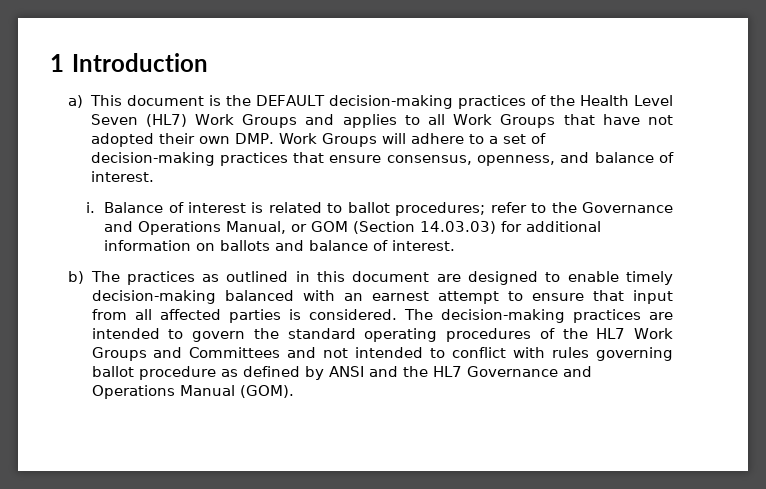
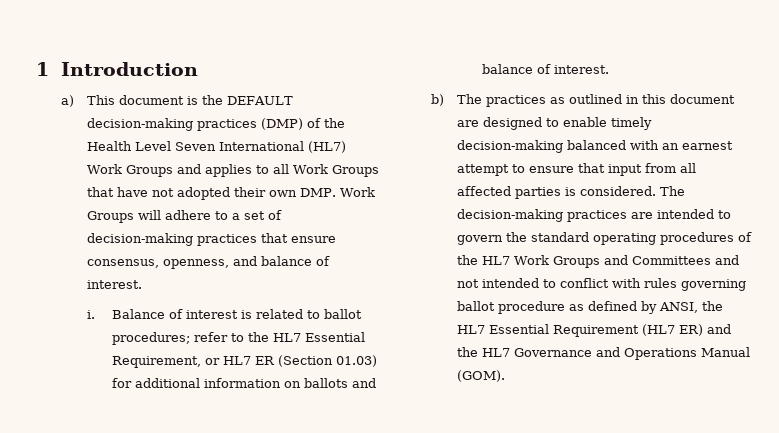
- a) This document is the DEFAULT decision-making practices of the Health Level Seven (HL7) Work Groups and applies to all Work Groups that have not adopted their own DMP. Work Groups will adhere to a set of decision-making practices that ensure consensus, openness, and balance of interest.
+ a) This document is the DEFAULT decision-making practices (DMP) of the Health Level Seven International (HL7) Work Groups and applies to all Work Groups that have not adopted their own DMP. Work Groups will adhere to a set of decision-making practices that ensure consensus, openness, and balance of interest.
- Balance of interest is related to ballot procedures; refer to the Governance and Operations Manual, or GOM (Section 14.03.03) for additional information on ballots and balance of interest.
+ Balance of interest is related to ballot procedures; refer to the HL7 Essential Requirement, or HL7 ER (Section 01.03) for additional information on ballots and balance of interest.
- The decision-making practices are intended to govern the standard operating procedures of the HL7 Work Groups and Committees and not intended to conflict with rules governing ballot procedure as defined by ANSI and the HL7 Governance and Operations Manual (GOM).
+ The decision-making practices are intended to govern the standard operating procedures of the HL7 Work Groups and Committees and not intended to conflict with rules governing ballot procedure as defined by ANSI, the HL7 Essential Requirement (HL7 ER) and the HL7 Governance and Operations Manual (GOM).

